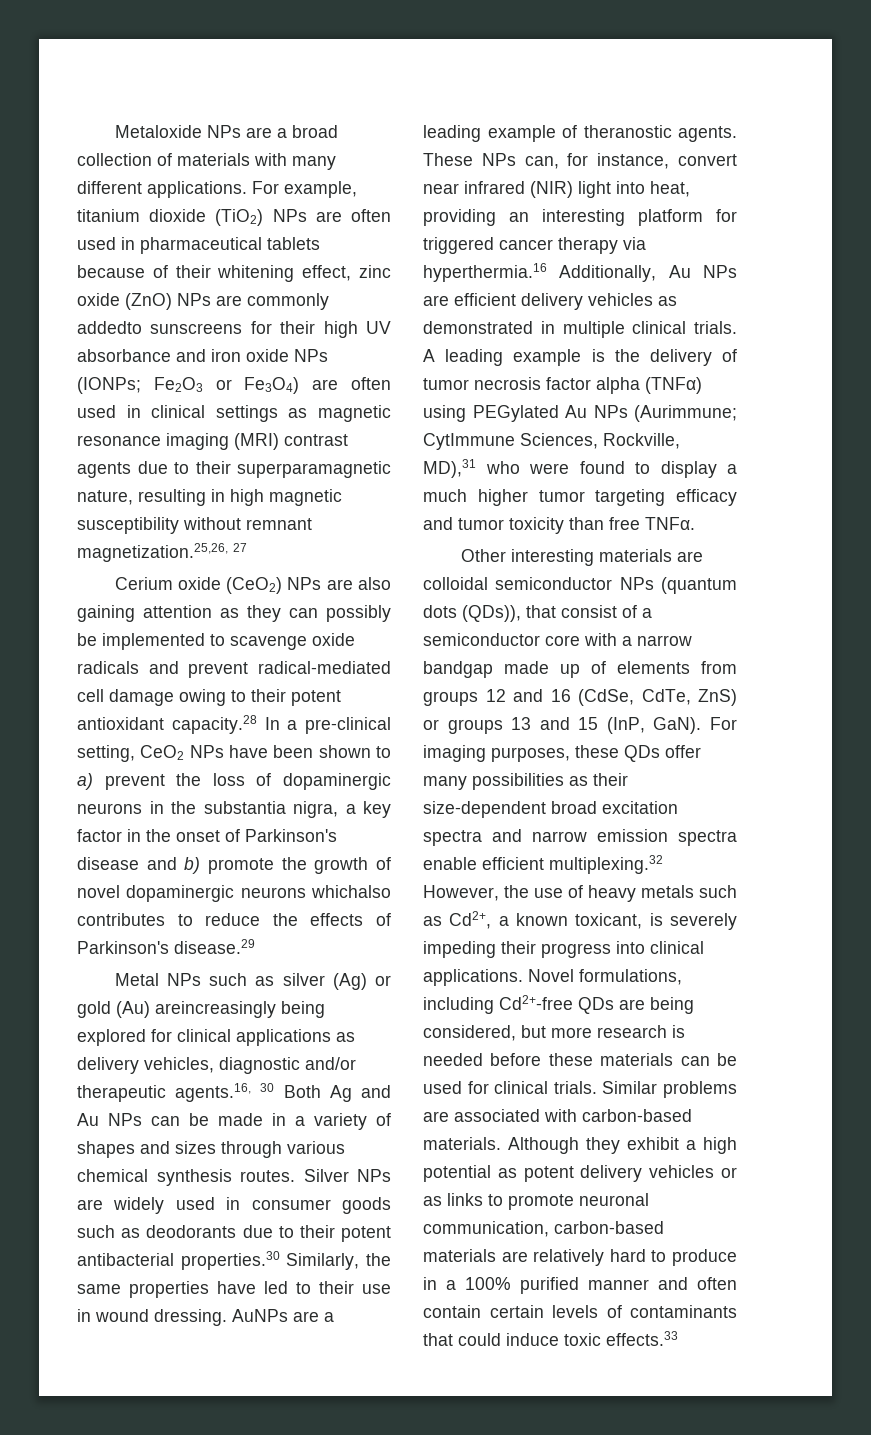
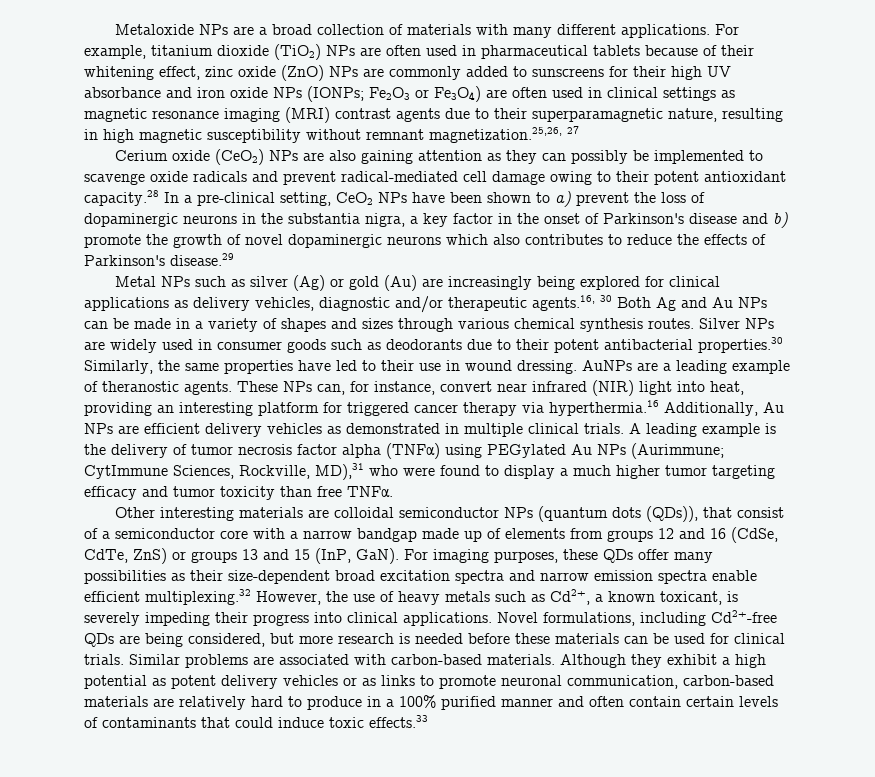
- For example, titanium dioxide (TiO2) NPs are often used in pharmaceutical tablets because of their whitening effect, zinc oxide (ZnO) NPs are commonly addedto sunscreens for their high UV absorbance and iron oxide NPs (IONPs;
+ For example, titanium dioxide (TiO2) NPs are often used in pharmaceutical tablets because of their whitening effect, zinc oxide (ZnO) NPs are commonly added to sunscreens for their high UV absorbance and iron oxide NPs (IONPs;
- Cerium oxide (CeO2) NPs are also gaining attention as they can possibly be implemented to scavenge oxide radicals and prevent radical-mediated cell damage owing to their potent antioxidant capacity.28 In a pre-clinical setting, CeO2 NPs have been shown to a) prevent the loss of dopaminergic neurons in the substantia nigra, a key factor in the onset of Parkinson's disease and b) promote the growth of novel dopaminergic neurons whichalso contributes to reduce the effects of Parkinson's disease.29
+ Cerium oxide (CeO2) NPs are also gaining attention as they can possibly be implemented to scavenge oxide radicals and prevent radical-mediated cell damage owing to their potent antioxidant capacity.28 In a pre-clinical setting, CeO2 NPs have been shown to a) prevent the loss of dopaminergic neurons in the substantia nigra, a key factor in the onset of Parkinson's disease and b) promote the growth of novel dopaminergic neurons which also contributes to reduce the effects of Parkinson's disease.29
- Metal NPs such as silver (Ag) or gold (Au) areincreasingly being explored for clinical applications as delivery vehicles, diagnostic and/or therapeutic agents.16, 30 Both Ag and Au NPs can be made in a variety of shapes and sizes through various chemical synthesis routes.
+ Metal NPs such as silver (Ag) or gold (Au) are increasingly being explored for clinical applications as delivery vehicles, diagnostic and/or therapeutic agents.16, 30 Both Ag and Au NPs can be made in a variety of shapes and sizes through various chemical synthesis routes.

